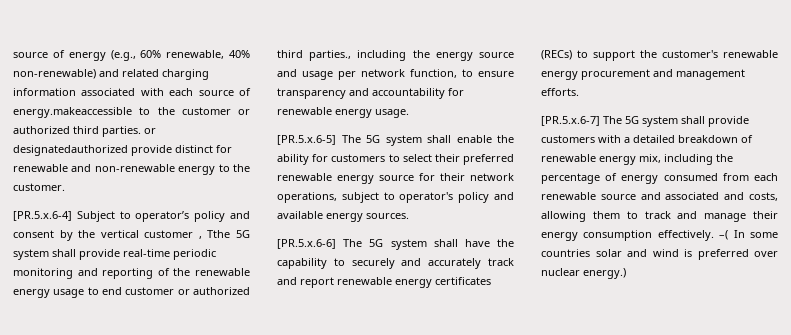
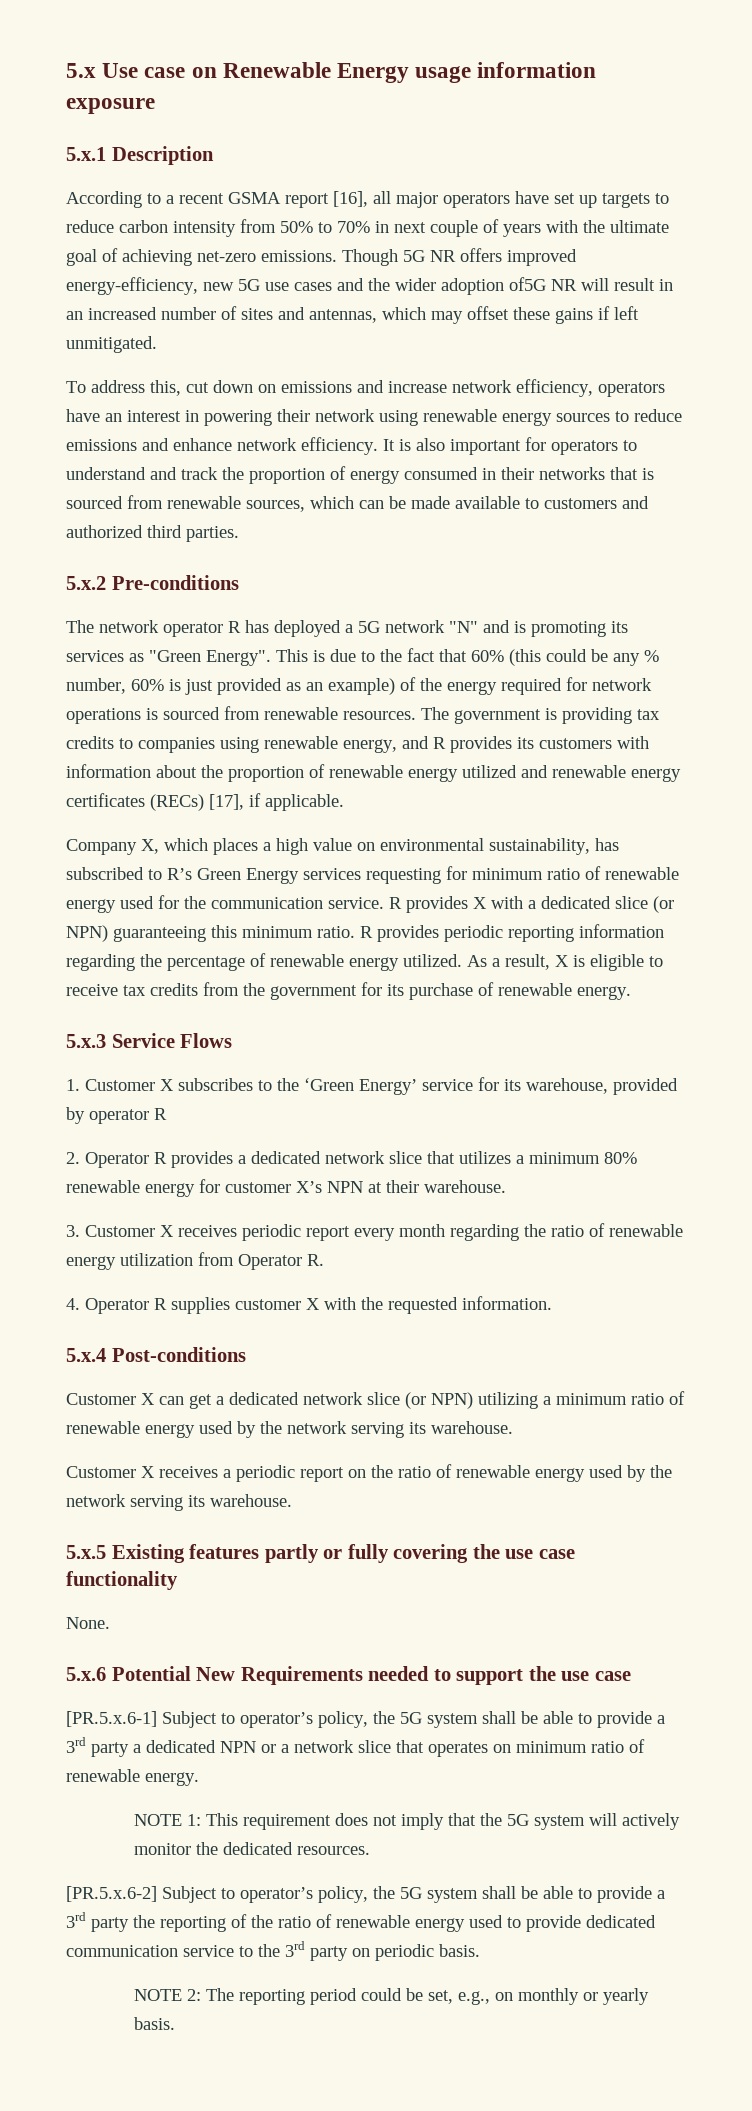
- source of energy (e.g., 60% renewable, 40% non-renewable) and related charging information associated with each source of energy.makeaccessible to the customer or authorized third parties. or designatedauthorized provide distinct for renewable and non-renewable energy to the customer.
- [PR.5.x.6-4] Subject to operator’s policy and consent by the vertical customer , Tthe 5G system shall provide real-time periodic monitoring and reporting of the renewable energy usage to end customer or authorized third parties., including the energy source and usage per network function, to ensure transparency and accountability for renewable energy usage.
- [PR.5.x.6-5] The 5G system shall enable the ability for customers to select their preferred renewable energy source for their network operations, subject to operator's policy and available energy sources.
- [PR.5.x.6-6] The 5G system shall have the capability to securely and accurately track and report renewable energy certificates (RECs) to support the customer's renewable energy procurement and management efforts.
- [PR.5.x.6-7] The 5G system shall provide customers with a detailed breakdown of renewable energy mix, including the percentage of energy consumed from each renewable source and associated and costs, allowing them to track and manage their energy consumption effectively. –( In some countries solar and wind is preferred over nuclear energy.)
+ 5.x Use case on Renewable Energy usage information exposure
+ 5.x.1 Description
+ According to a recent GSMA report [16], all major operators have set up targets to reduce carbon intensity from 50% to 70% in next couple of years with the ultimate goal of achieving net-zero emissions. Though 5G NR offers improved energy-efficiency, new 5G use cases and the wider adoption of5G NR will result in an increased number of sites and antennas, which may offset these gains if left unmitigated.
+ To address this, cut down on emissions and increase network efficiency, operators have an interest in powering their network using renewable energy sources to reduce emissions and enhance network efficiency. It is also important for operators to understand and track the proportion of energy consumed in their networks that is sourced from renewable sources, which can be made available to customers and authorized third parties.
+ 5.x.2 Pre-conditions
+ The network operator R has deployed a 5G network "N" and is promoting its services as "Green Energy". This is due to the fact that 60% (this could be any % number, 60% is just provided as an example) of the energy required for network operations is sourced from renewable resources. The government is providing tax credits to companies using renewable energy, and R provides its customers with information about the proportion of renewable energy utilized and renewable energy certificates (RECs) [17], if applicable.
+ Company X, which places a high value on environmental sustainability, has subscribed to R’s Green Energy services requesting for minimum ratio of renewable energy used for the communication service. R provides X with a dedicated slice (or NPN) guaranteeing this minimum ratio. R provides periodic reporting information regarding the percentage of renewable energy utilized. As a result, X is eligible to receive tax credits from the government for its purchase of renewable energy.
+ 5.x.3 Service Flows
+ 1. Customer X subscribes to the ‘Green Energy’ service for its warehouse, provided by operator R
+ 2. Operator R provides a dedicated network slice that utilizes a minimum 80% renewable energy for customer X’s NPN at their warehouse.
+ 3. Customer X receives periodic report every month regarding the ratio of renewable energy utilization from Operator R.
+ 4. Operator R supplies customer X with the requested information.
+ 5.x.4 Post-conditions
+ Customer X can get a dedicated network slice (or NPN) utilizing a minimum ratio of renewable energy used by the network serving its warehouse.
+ Customer X receives a periodic report on the ratio of renewable energy used by the network serving its warehouse.
+ 5.x.5 Existing features partly or fully covering the use case functionality
+ None.
+ 5.x.6 Potential New Requirements needed to support the use case
+ [PR.5.x.6-1] Subject to operator’s policy, the 5G system shall be able to provide a 3rd party a dedicated NPN or a network slice that operates on minimum ratio of renewable energy.
+ NOTE 1: This requirement does not imply that the 5G system will actively monitor the dedicated resources.
+ [PR.5.x.6-2] Subject to operator’s policy, the 5G system shall be able to provide a 3rd party the reporting of the ratio of renewable energy used to provide dedicated communication service to the 3rd party on periodic basis.
+ NOTE 2: The reporting period could be set, e.g., on monthly or yearly basis.

